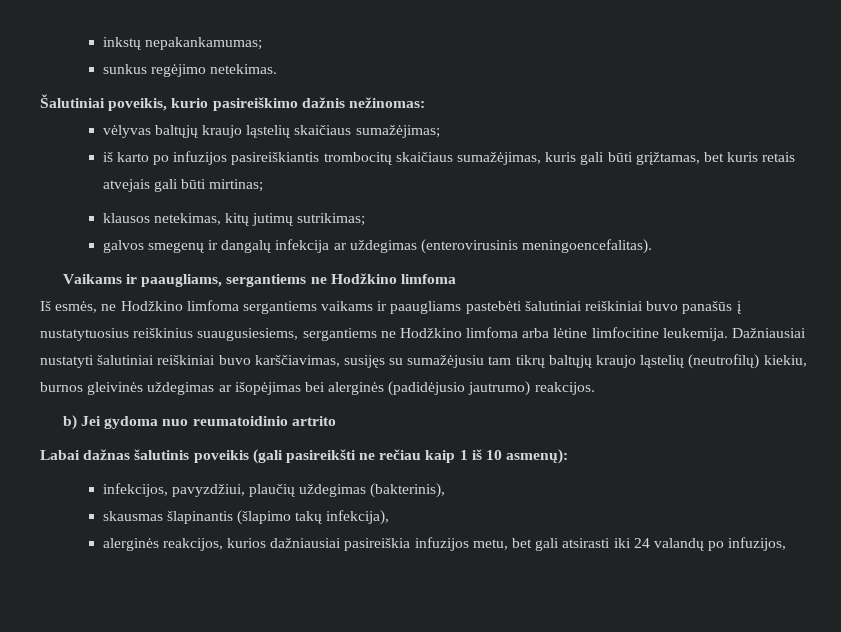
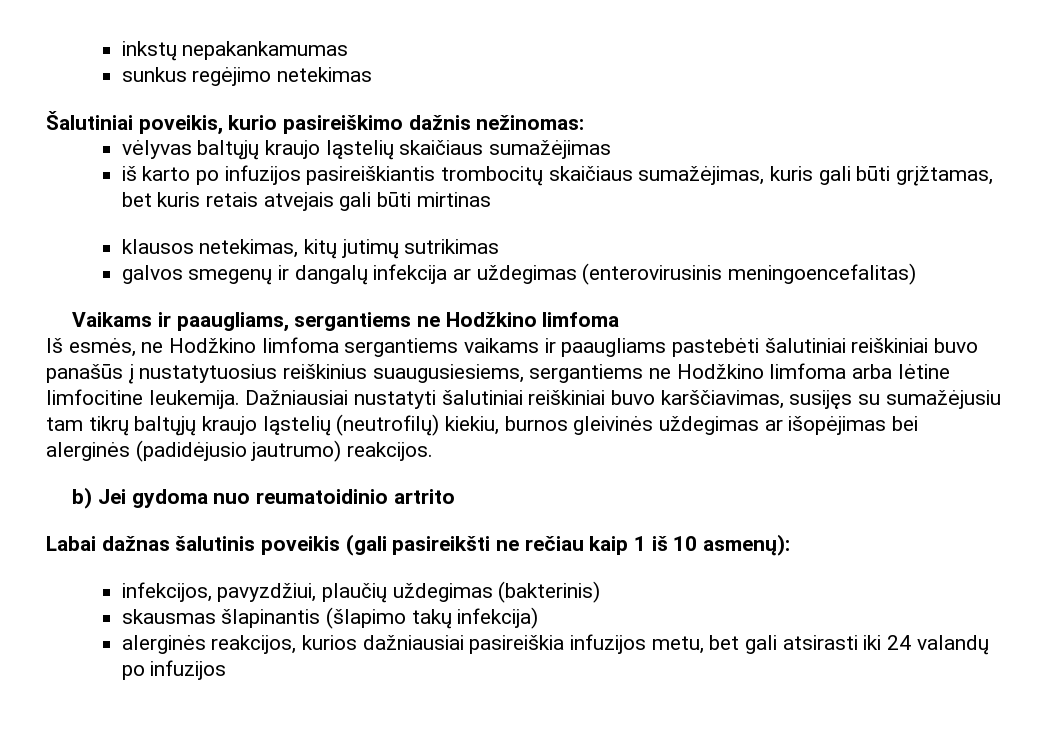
- inkstų nepakankamumas;
+ inkstų nepakankamumas
- sunkus regėjimo netekimas.
+ sunkus regėjimo netekimas
- vėlyvas baltųjų kraujo ląstelių skaičiaus sumažėjimas;
+ vėlyvas baltųjų kraujo ląstelių skaičiaus sumažėjimas
- iš karto po infuzijos pasireiškiantis trombocitų skaičiaus sumažėjimas, kuris gali būti grįžtamas, bet kuris retais atvejais gali būti mirtinas;
+ iš karto po infuzijos pasireiškiantis trombocitų skaičiaus sumažėjimas, kuris gali būti grįžtamas, bet kuris retais atvejais gali būti mirtinas
- klausos netekimas, kitų jutimų sutrikimas;
+ klausos netekimas, kitų jutimų sutrikimas
- galvos smegenų ir dangalų infekcija ar uždegimas (enterovirusinis meningoencefalitas).
+ galvos smegenų ir dangalų infekcija ar uždegimas (enterovirusinis meningoencefalitas)
- infekcijos, pavyzdžiui, plaučių uždegimas (bakterinis),
+ infekcijos, pavyzdžiui, plaučių uždegimas (bakterinis)
- skausmas šlapinantis (šlapimo takų infekcija),
+ skausmas šlapinantis (šlapimo takų infekcija)
- alerginės reakcijos, kurios dažniausiai pasireiškia infuzijos metu, bet gali atsirasti iki 24 valandų po infuzijos,
+ alerginės reakcijos, kurios dažniausiai pasireiškia infuzijos metu, bet gali atsirasti iki 24 valandų po infuzijos

